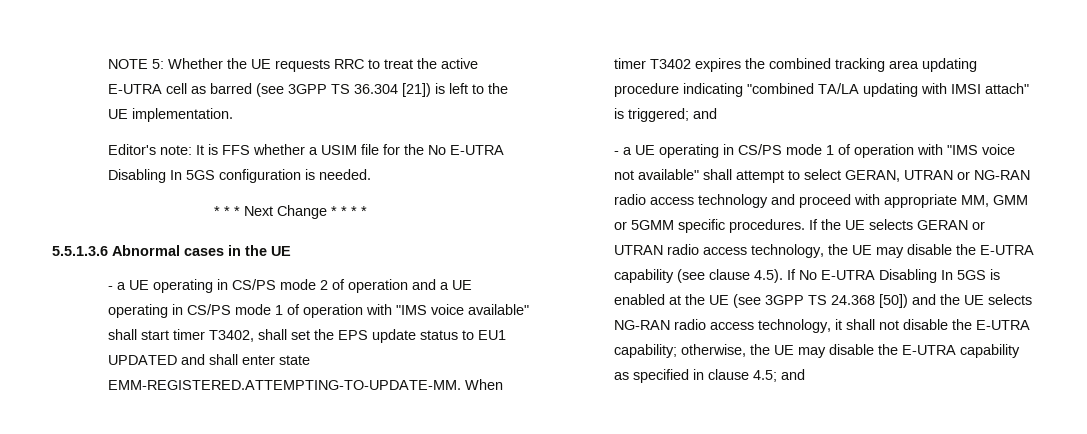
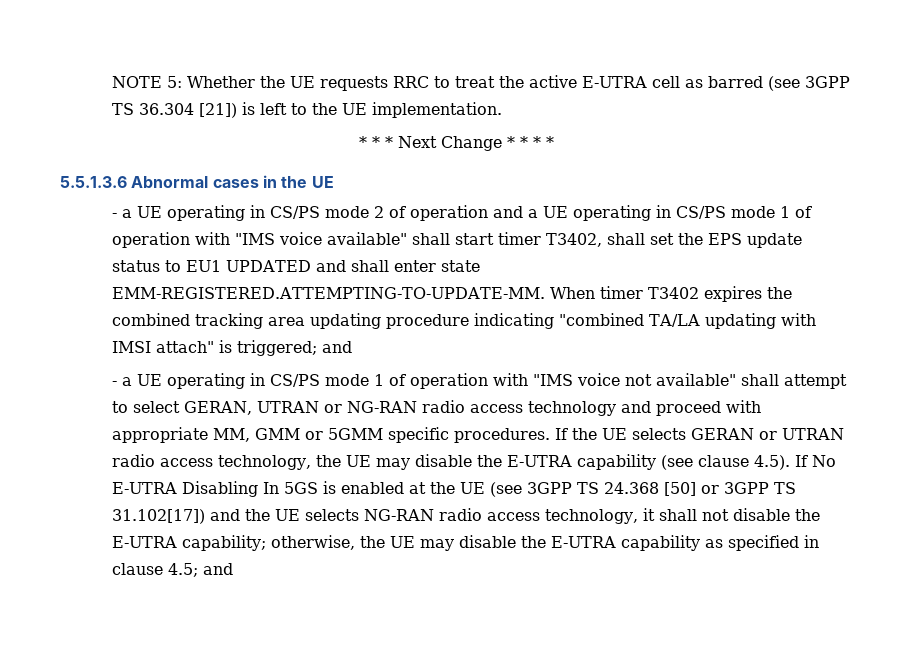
- Editor's note: It is FFS whether a USIM file for the No E-UTRA Disabling In 5GS configuration is needed.
- If the UE selects GERAN or UTRAN radio access technology, the UE may disable the E-UTRA capability (see clause 4.5). If No E-UTRA Disabling In 5GS is enabled at the UE (see 3GPP TS 24.368 [50]) and the UE selects NG-RAN radio access technology, it shall not disable the E-UTRA capability;
+ If the UE selects GERAN or UTRAN radio access technology, the UE may disable the E-UTRA capability (see clause 4.5). If No E-UTRA Disabling In 5GS is enabled at the UE (see 3GPP TS 24.368 [50] or 3GPP TS 31.102[17]) and the UE selects NG-RAN radio access technology, it shall not disable the E-UTRA capability;

